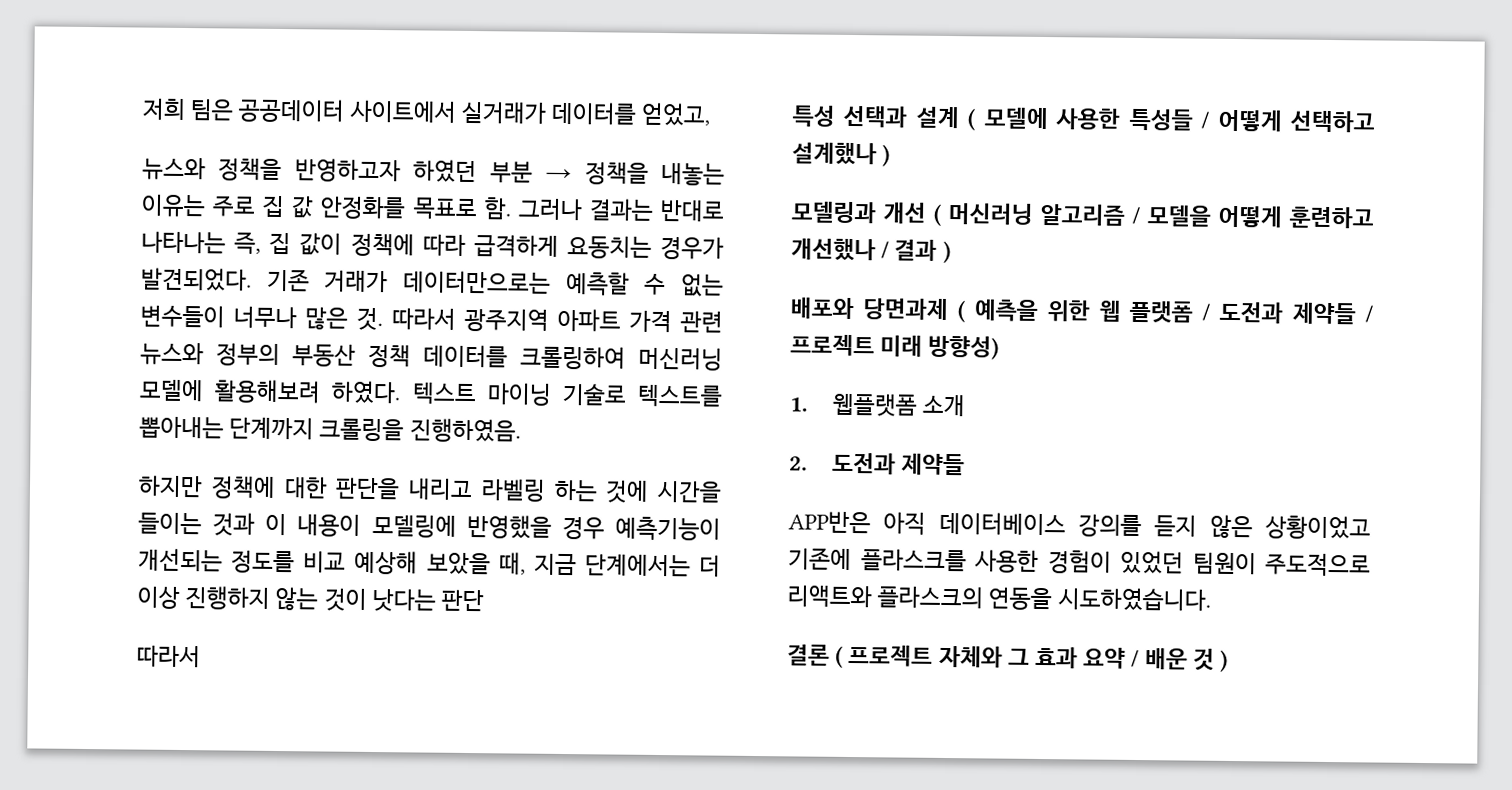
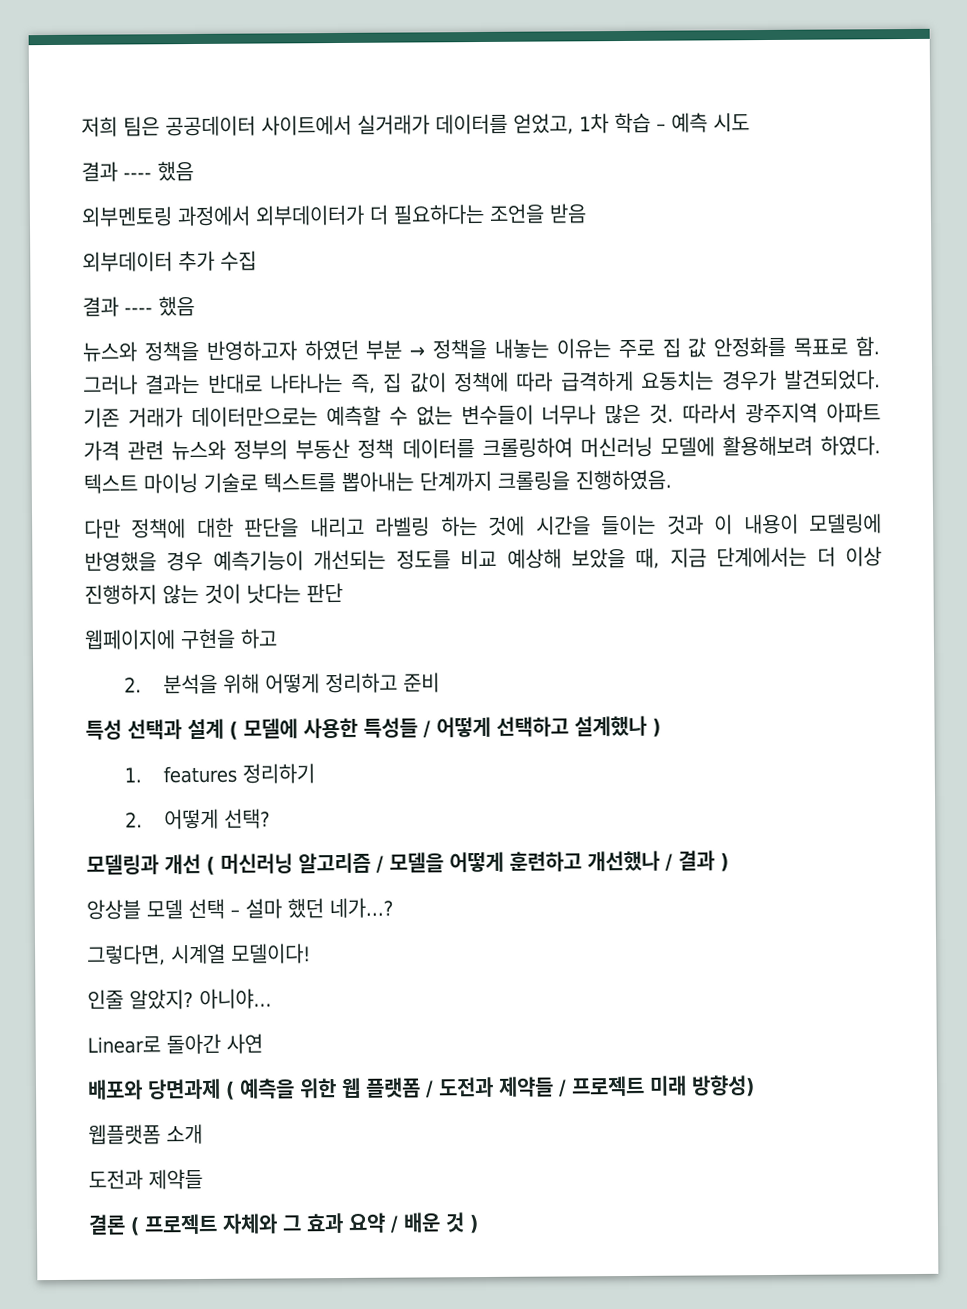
- 저희 팀은 공공데이터 사이트에서 실거래가 데이터를 얻었고,
+ 저희 팀은 공공데이터 사이트에서 실거래가 데이터를 얻었고, 1차 학습 – 예측 시도
+ 결과 ---- 했음
+ 외부멘토링 과정에서 외부데이터가 더 필요하다는 조언을 받음
+ 외부데이터 추가 수집
+ 결과 ---- 했음
- 하지만 정책에 대한 판단을 내리고 라벨링 하는 것에 시간을 들이는 것과 이 내용이 모델링에 반영했을 경우 예측기능이 개선되는 정도를 비교 예상해 보았을 때, 지금 단계에서는 더 이상 진행하지 않는 것이 낫다는 판단
- 따라서
+ 다만 정책에 대한 판단을 내리고 라벨링 하는 것에 시간을 들이는 것과 이 내용이 모델링에 반영했을 경우 예측기능이 개선되는 정도를 비교 예상해 보았을 때, 지금 단계에서는 더 이상 진행하지 않는 것이 낫다는 판단
+ 웹페이지에 구현을 하고
+ 2. 분석을 위해 어떻게 정리하고 준비
+ 1. features 정리하기
+ 2. 어떻게 선택?
+ 앙상블 모델 선택 – 설마 했던 네가…?
+ 그렇다면, 시계열 모델이다!
+ 인줄 알았지? 아니야…
+ Linear로 돌아간 사연
- 1. 웹플랫폼 소개
- 2. 도전과 제약들
- APP반은 아직 데이터베이스 강의를 듣지 않은 상황이었고 기존에 플라스크를 사용한 경험이 있었던 팀원이 주도적으로 리액트와 플라스크의 연동을 시도하였습니다.
+ 웹플랫폼 소개
+ 도전과 제약들

